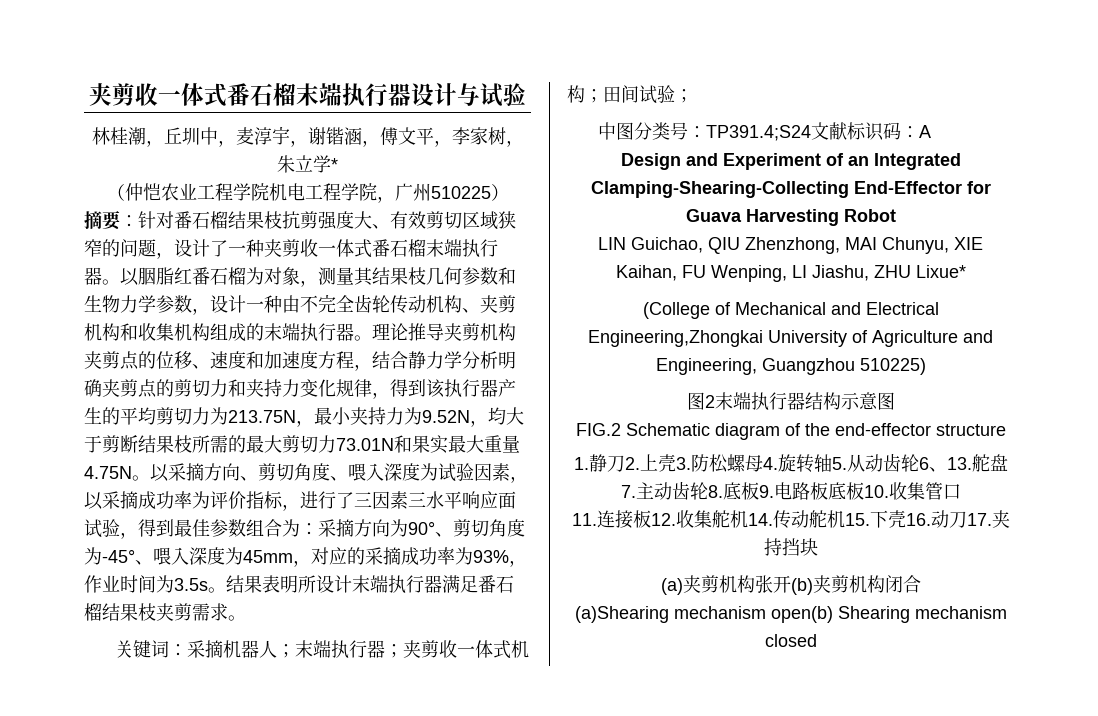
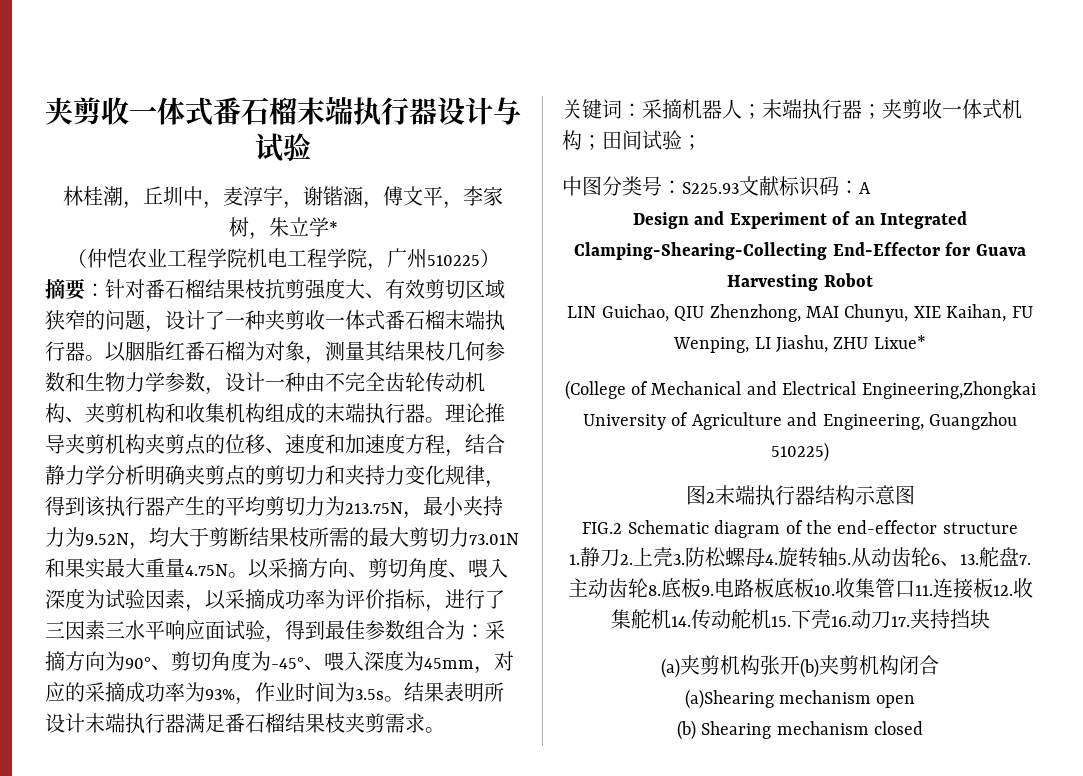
- 中图分类号：TP391.4;S24文献标识码：A
+ 中图分类号：S225.93文献标识码：A
- 1.静刀2.上壳3.防松螺母4.旋转轴5.从动齿轮6、13.舵盘7.主动齿轮8.底板9.电路板底板10.收集管口
- 11.连接板12.收集舵机14.传动舵机15.下壳16.动刀17.夹持挡块
+ 1.静刀2.上壳3.防松螺母4.旋转轴5.从动齿轮6、13.舵盘7.主动齿轮8.底板9.电路板底板10.收集管口11.连接板12.收集舵机14.传动舵机15.下壳16.动刀17.夹持挡块
- (a)Shearing mechanism open(b) Shearing mechanism closed
+ (a)Shearing mechanism open
+ (b) Shearing mechanism closed

